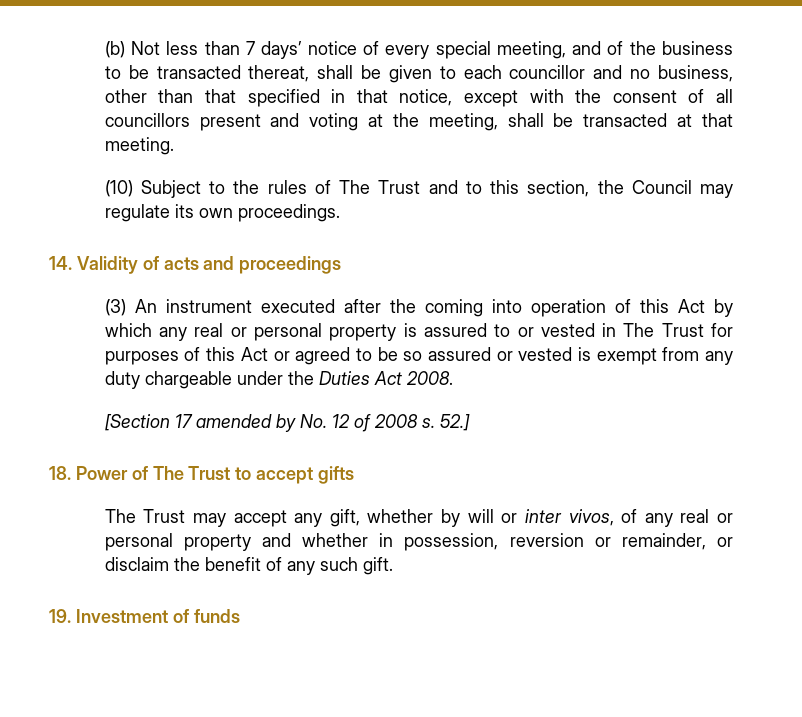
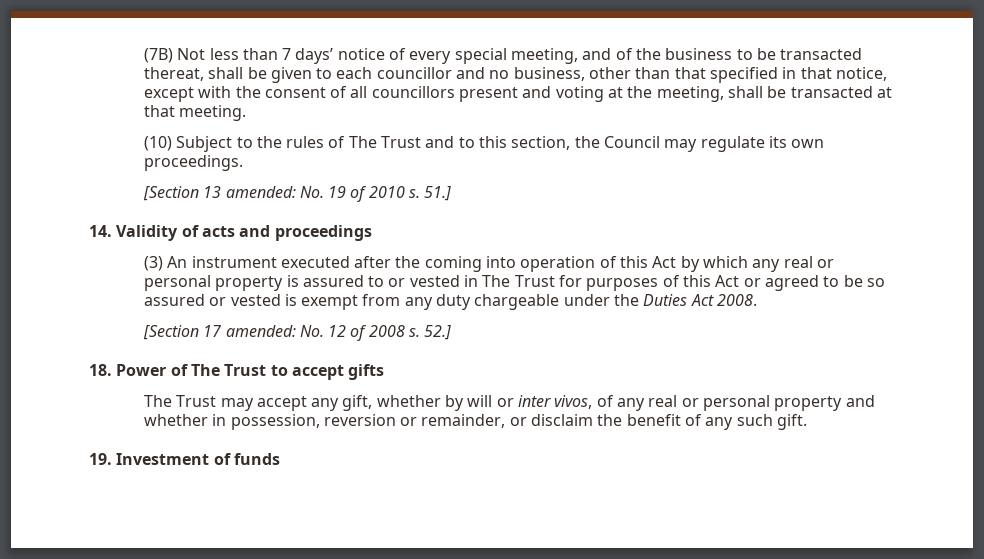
- (b) Not less than 7 days’ notice of every special meeting, and of the business to be transacted thereat, shall be given to each councillor and no business, other than that specified in that notice, except with the consent of all councillors present and voting at the meeting, shall be transacted at that meeting.
+ (7B) Not less than 7 days’ notice of every special meeting, and of the business to be transacted thereat, shall be given to each councillor and no business, other than that specified in that notice, except with the consent of all councillors present and voting at the meeting, shall be transacted at that meeting.
+ [Section 13 amended: No. 19 of 2010 s. 51.]
- [Section 17 amended by No. 12 of 2008 s.
+ [Section 17 amended: No. 12 of 2008 s.

